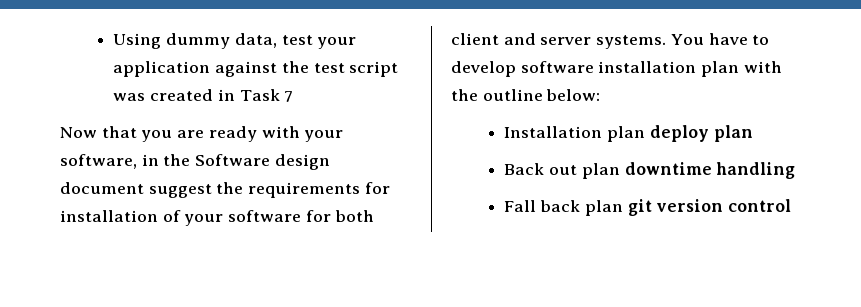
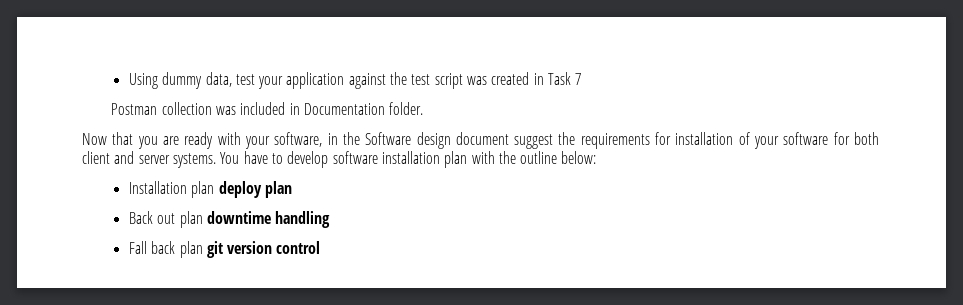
+ Postman collection was included in Documentation folder.

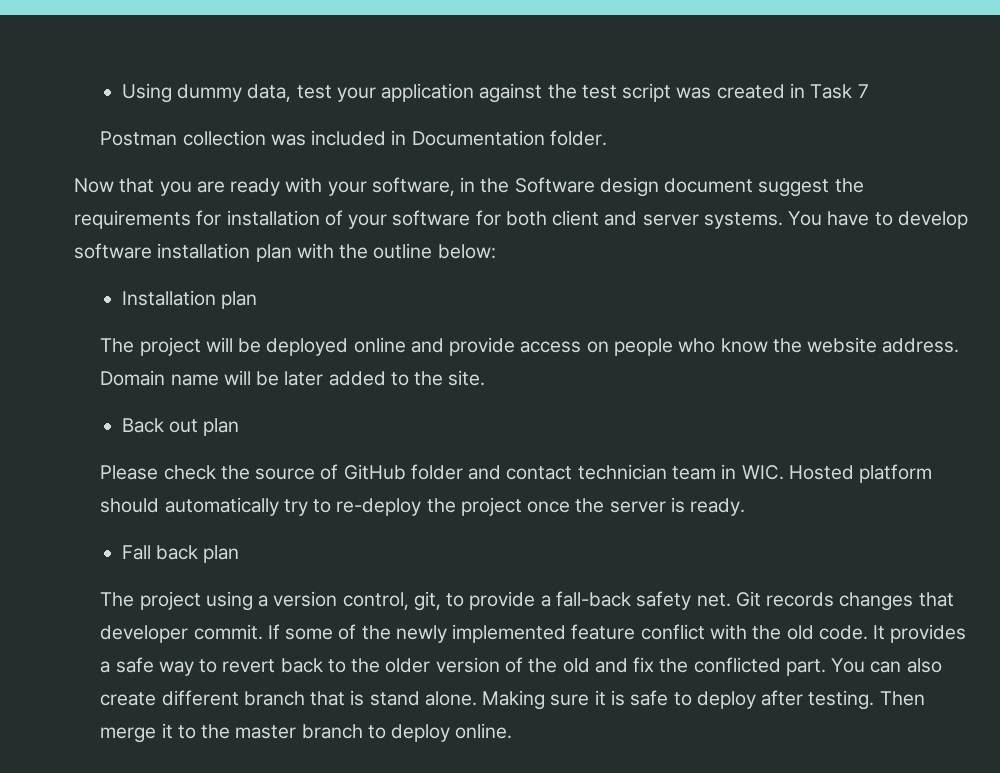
- Installation plan deploy plan
- Back out plan downtime handling
- Fall back plan git version control
+ Installation plan
+ The project will be deployed online and provide access on people who know the website address. Domain name will be later added to the site.
+ Back out plan
+ Please check the source of GitHub folder and contact technician team in WIC. Hosted platform should automatically try to re-deploy the project once the server is ready.
+ Fall back plan
+ The project using a version control, git, to provide a fall-back safety net. Git records changes that developer commit. If some of the newly implemented feature conflict with the old code. It provides a safe way to revert back to the older version of the old and fix the conflicted part. You can also create different branch that is stand alone. Making sure it is safe to deploy after testing. Then merge it to the master branch to deploy online.

